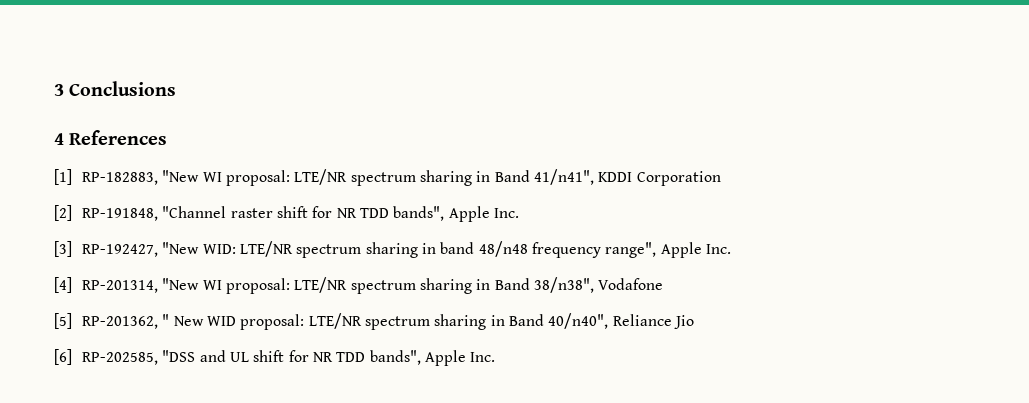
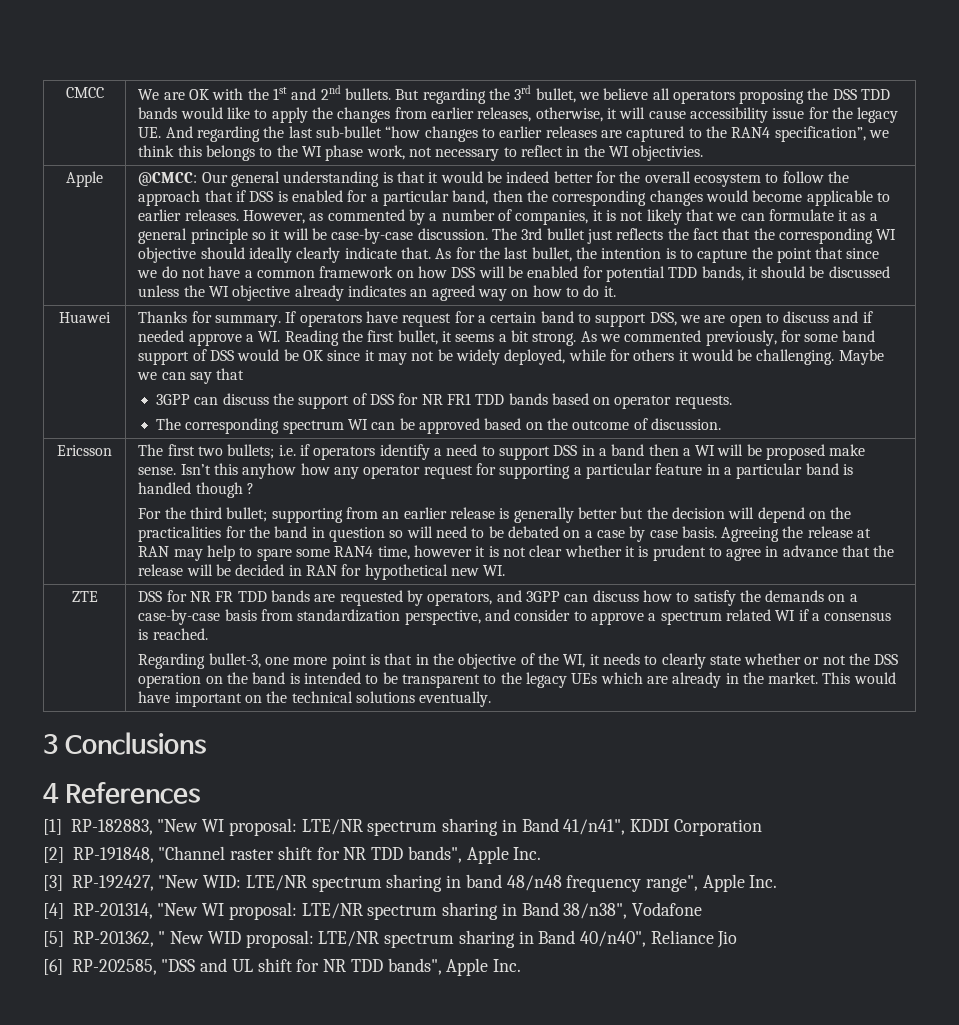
+ CMCC | We are OK with the 1st and 2nd bullets. But regarding the 3rd bullet, we believe all operators proposing the DSS TDD bands would like to apply the changes from earlier releases, otherwise, it will cause accessibility issue for the legacy UE. And regarding the last sub-bullet “how changes to earlier releases are captured to the RAN4 specification”, we think this belongs to the WI phase work, not necessary to reflect in the WI objectivies.
+ Apple | @CMCC: Our general understanding is that it would be indeed better for the overall ecosystem to follow the approach that if DSS is enabled for a particular band, then the corresponding changes would become applicable to earlier releases. However, as commented by a number of companies, it is not likely that we can formulate it as a general principle so it will be case-by-case discussion. The 3rd bullet just reflects the fact that the corresponding WI objective should ideally clearly indicate that. As for the last bullet, the intention is to capture the point that since we do not have a common framework on how DSS will be enabled for potential TDD bands, it should be discussed unless the WI objective already indicates an agreed way on how to do it.
+ Huawei | Thanks for summary. If operators have request for a certain band to support DSS, we are open to discuss and if needed approve a WI. Reading the first bullet, it seems a bit strong. As we commented previously, for some band support of DSS would be OK since it may not be widely deployed, while for others it would be challenging. Maybe we can say that
+ 3GPP can discuss the support of DSS for NR FR1 TDD bands based on operator requests.
+ The corresponding spectrum WI can be approved based on the outcome of discussion.
+ Ericsson | The first two bullets; i.e. if operators identify a need to support DSS in a band then a WI will be proposed make sense. Isn’t this anyhow how any operator request for supporting a particular feature in a particular band is handled though ?
+ For the third bullet; supporting from an earlier release is generally better but the decision will depend on the practicalities for the band in question so will need to be debated on a case by case basis. Agreeing the release at RAN may help to spare some RAN4 time, however it is not clear whether it is prudent to agree in advance that the release will be decided in RAN for hypothetical new WI.
+ ZTE | DSS for NR FR TDD bands are requested by operators, and 3GPP can discuss how to satisfy the demands on a case-by-case basis from standardization perspective, and consider to approve a spectrum related WI if a consensus is reached.
+ Regarding bullet-3, one more point is that in the objective of the WI, it needs to clearly state whether or not the DSS operation on the band is intended to be transparent to the legacy UEs which are already in the market. This would have important on the technical solutions eventually.

